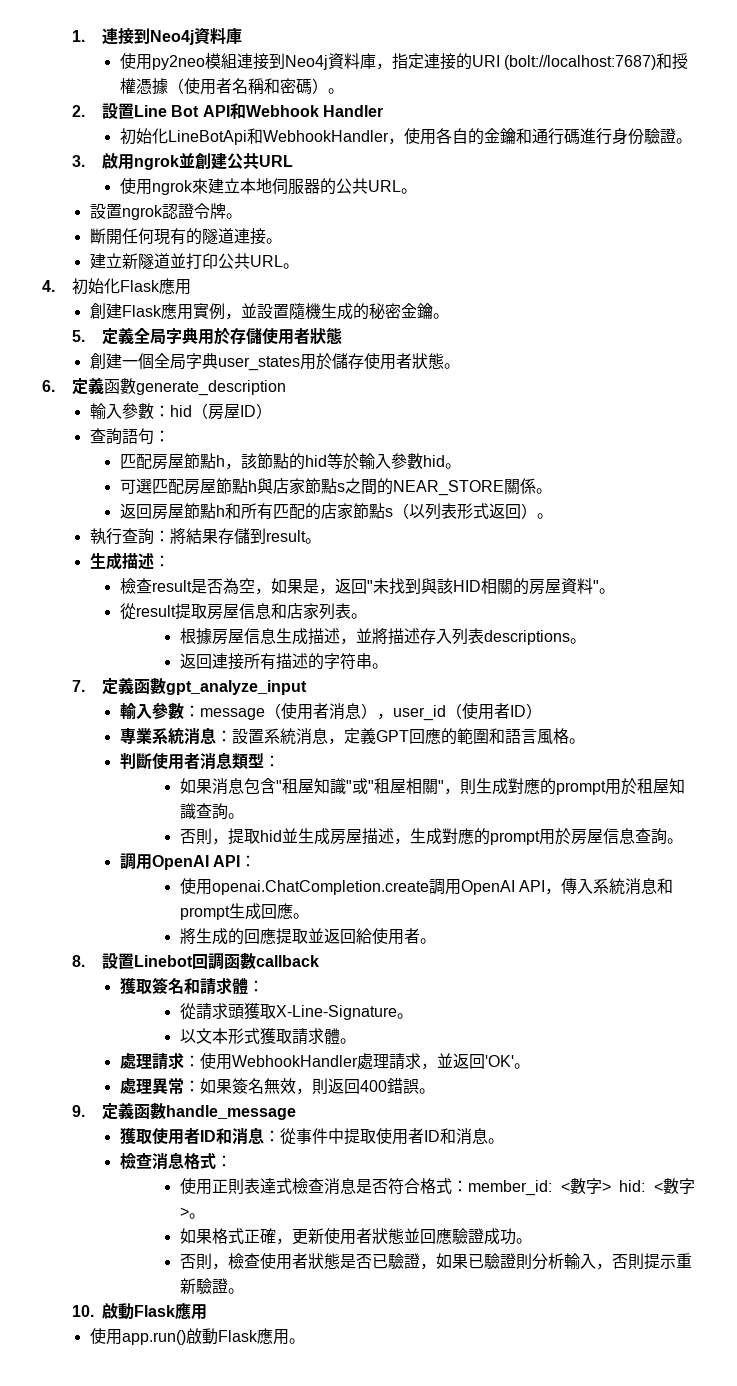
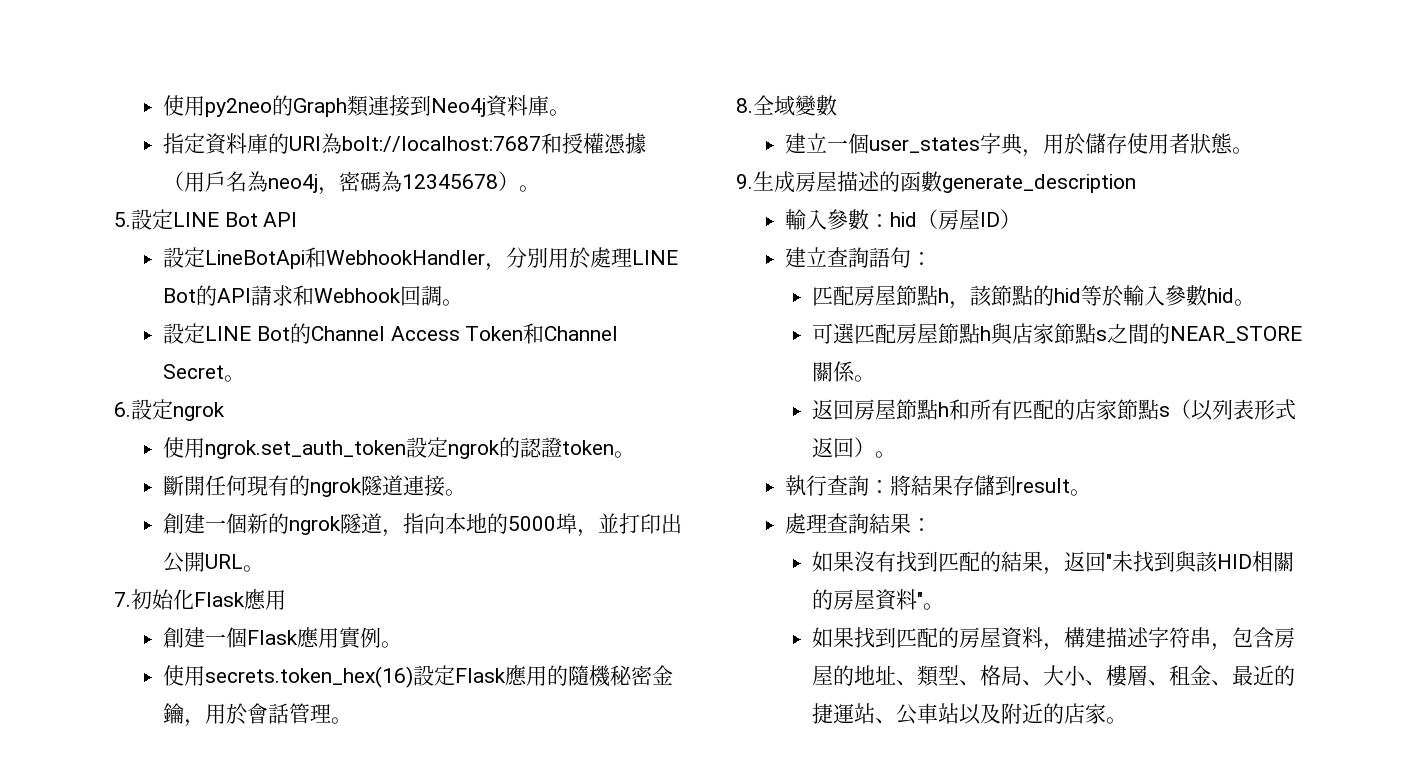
- 1.連接到Neo4j資料庫
- 使用py2neo模組連接到Neo4j資料庫，指定連接的URI (bolt://localhost:7687)和授權憑據（使用者名稱和密碼）。
- 2.設置Line Bot API和Webhook Handler
- 初始化LineBotApi和WebhookHandler，使用各自的金鑰和通行碼進行身份驗證。
- 3.啟用ngrok並創建公共URL
- 使用ngrok來建立本地伺服器的公共URL。
- 設置ngrok認證令牌。
+ 使用py2neo的Graph類連接到Neo4j資料庫。
+ 指定資料庫的URI為bolt://localhost:7687和授權憑據（用戶名為neo4j，密碼為12345678）。
+ 5.設定LINE Bot API
+ 設定LineBotApi和WebhookHandler，分別用於處理LINE Bot的API請求和Webhook回調。
+ 設定LINE Bot的Channel Access Token和Channel Secret。
+ 6.設定ngrok
+ 使用ngrok.set_auth_token設定ngrok的認證token。
- 斷開任何現有的隧道連接。
+ 斷開任何現有的ngrok隧道連接。
- 建立新隧道並打印公共URL。
- 4.初始化Flask應用
+ 創建一個新的ngrok隧道，指向本地的5000埠，並打印出公開URL。
+ 7.初始化Flask應用
- 創建Flask應用實例，並設置隨機生成的秘密金鑰。
- 5.定義全局字典用於存儲使用者狀態
- 創建一個全局字典user_states用於儲存使用者狀態。
+ 創建一個Flask應用實例。
+ 使用secrets.token_hex(16)設定Flask應用的隨機秘密金鑰，用於會話管理。
+ 8.全域變數
+ 建立一個user_states字典，用於儲存使用者狀態。
- 6.定義函數generate_description
+ 9.生成房屋描述的函數generate_description
- 查詢語句：
+ 建立查詢語句：
- 生成描述：
- 檢查result是否為空，如果是，返回"未找到與該HID相關的房屋資料"。
+ 處理查詢結果：
+ 如果沒有找到匹配的結果，返回"未找到與該HID相關的房屋資料"。
- 從result提取房屋信息和店家列表。
- 根據房屋信息生成描述，並將描述存入列表descriptions。
- 返回連接所有描述的字符串。
- 7.定義函數gpt_analyze_input
- 輸入參數：message（使用者消息），user_id（使用者ID）
- 專業系統消息：設置系統消息，定義GPT回應的範圍和語言風格。
- 判斷使用者消息類型：
- 如果消息包含"租屋知識"或"租屋相關"，則生成對應的prompt用於租屋知識查詢。
- 否則，提取hid並生成房屋描述，生成對應的prompt用於房屋信息查詢。
- 調用OpenAI API：
- 使用openai.ChatCompletion.create調用OpenAI API，傳入系統消息和prompt生成回應。
- 將生成的回應提取並返回給使用者。
- 8.設置Linebot回調函數callback
- 獲取簽名和請求體：
- 從請求頭獲取X-Line-Signature。
- 以文本形式獲取請求體。
- 處理請求：使用WebhookHandler處理請求，並返回'OK'。
- 處理異常：如果簽名無效，則返回400錯誤。
- 9.定義函數handle_message
- 獲取使用者ID和消息：從事件中提取使用者ID和消息。
- 檢查消息格式：
- 使用正則表達式檢查消息是否符合格式：member_id: <數字> hid: <數字>。
- 如果格式正確，更新使用者狀態並回應驗證成功。
- 否則，檢查使用者狀態是否已驗證，如果已驗證則分析輸入，否則提示重新驗證。
- 10.啟動Flask應用
- 使用app.run()啟動Flask應用。
+ 如果找到匹配的房屋資料，構建描述字符串，包含房屋的地址、類型、格局、大小、樓層、租金、最近的捷運站、公車站以及附近的店家。

